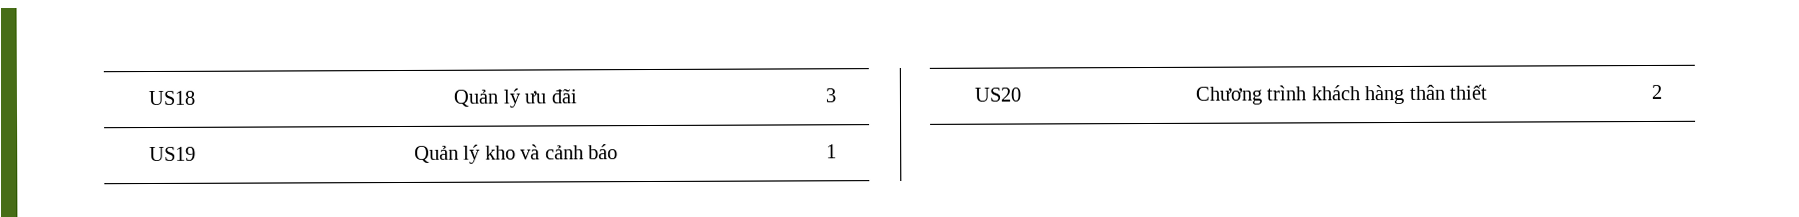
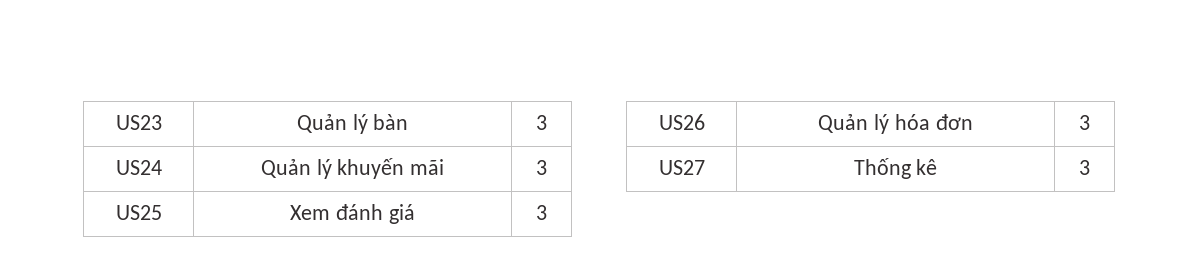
- US18 | Quản lý ưu đãi | 3
- US19 | Quản lý kho và cảnh báo | 1
- US20 | Chương trình khách hàng thân thiết | 2
+ US23 | Quản lý bàn | 3
+ US24 | Quản lý khuyến mãi | 3
+ US25 | Xem đánh giá | 3
+ US26 | Quản lý hóa đơn | 3
+ US27 | Thống kê | 3

